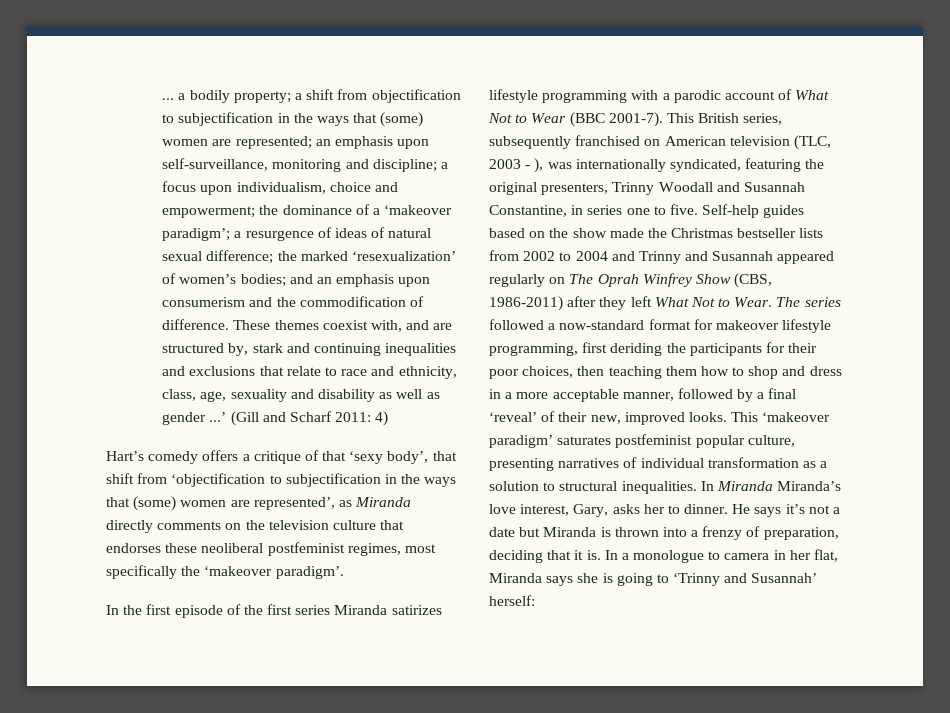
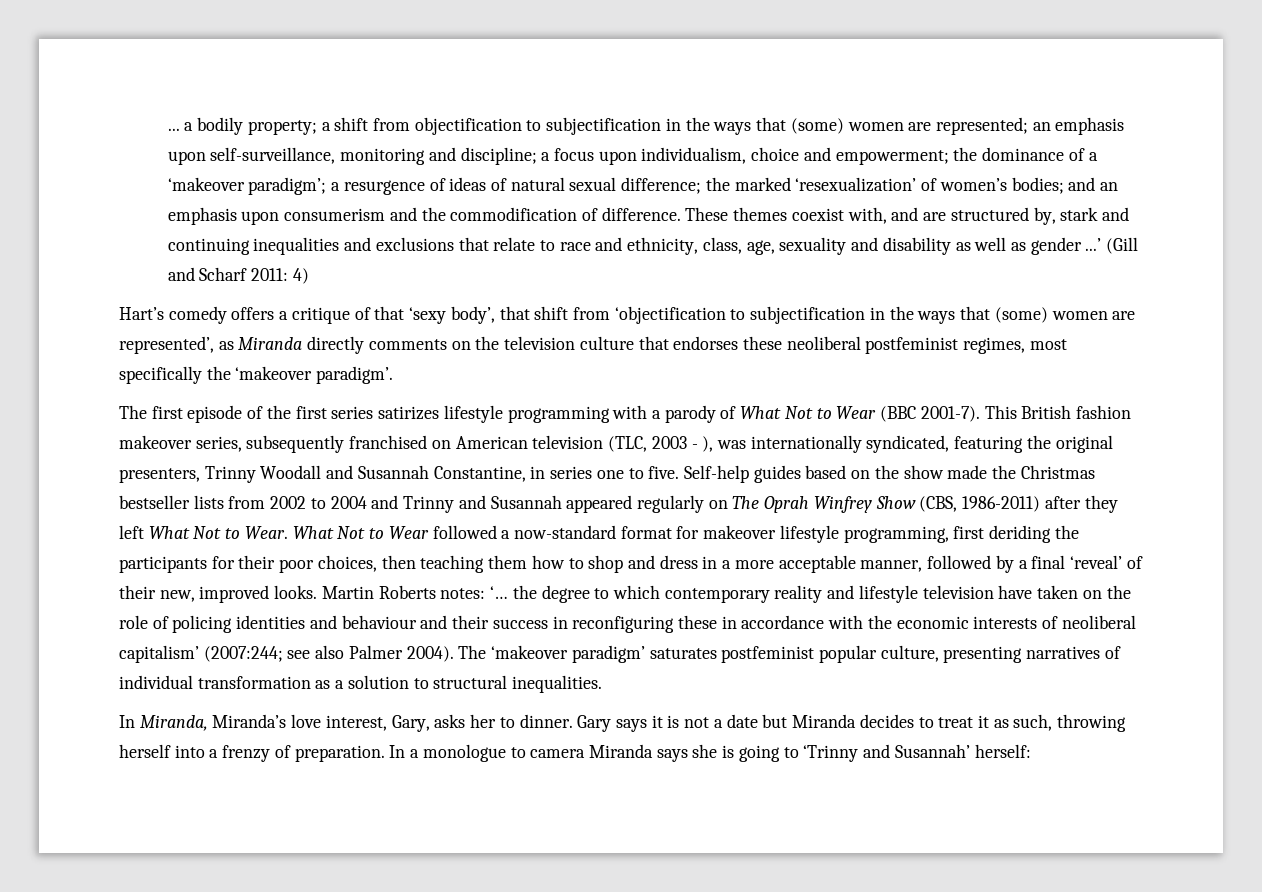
- In the first episode of the first series Miranda satirizes lifestyle programming with a parodic account of What Not to Wear (BBC 2001-7).
+ The first episode of the first series satirizes lifestyle programming with a parody of What Not to Wear (BBC 2001-7).
- This British series, subsequently franchised on American television (TLC, 2003 - ), was internationally syndicated, featuring the original presenters, Trinny Woodall and Susannah Constantine, in series one to five.
+ This British fashion makeover series, subsequently franchised on American television (TLC, 2003 - ), was internationally syndicated, featuring the original presenters, Trinny Woodall and Susannah Constantine, in series one to five.
- The series followed a now-standard format for makeover lifestyle programming, first deriding the participants for their poor choices, then teaching them how to shop and dress in a more acceptable manner, followed by a final ‘reveal’ of their new, improved looks.
+ What Not to Wear followed a now-standard format for makeover lifestyle programming, first deriding the participants for their poor choices, then teaching them how to shop and dress in a more acceptable manner, followed by a final ‘reveal’ of their new, improved looks.
- This ‘makeover paradigm’ saturates postfeminist popular culture, presenting narratives of individual transformation as a solution to structural inequalities. In Miranda Miranda’s love interest, Gary, asks her to dinner.
+ Martin Roberts notes: ‘… the degree to which contemporary reality and lifestyle television have taken on the role of policing identities and behaviour and their success in reconfiguring these in accordance with the economic interests of neoliberal capitalism’ (2007:244; see also Palmer 2004). The ‘makeover paradigm’ saturates postfeminist popular culture, presenting narratives of individual transformation as a solution to structural inequalities.
+ In Miranda, Miranda’s love interest, Gary, asks her to dinner.
- He says it’s not a date but Miranda is thrown into a frenzy of preparation, deciding that it is.
+ Gary says it is not a date but Miranda decides to treat it as such, throwing herself into a frenzy of preparation.
- In a monologue to camera in her flat, Miranda says she is going to ‘Trinny and Susannah’ herself:
+ In a monologue to camera Miranda says she is going to ‘Trinny and Susannah’ herself:

